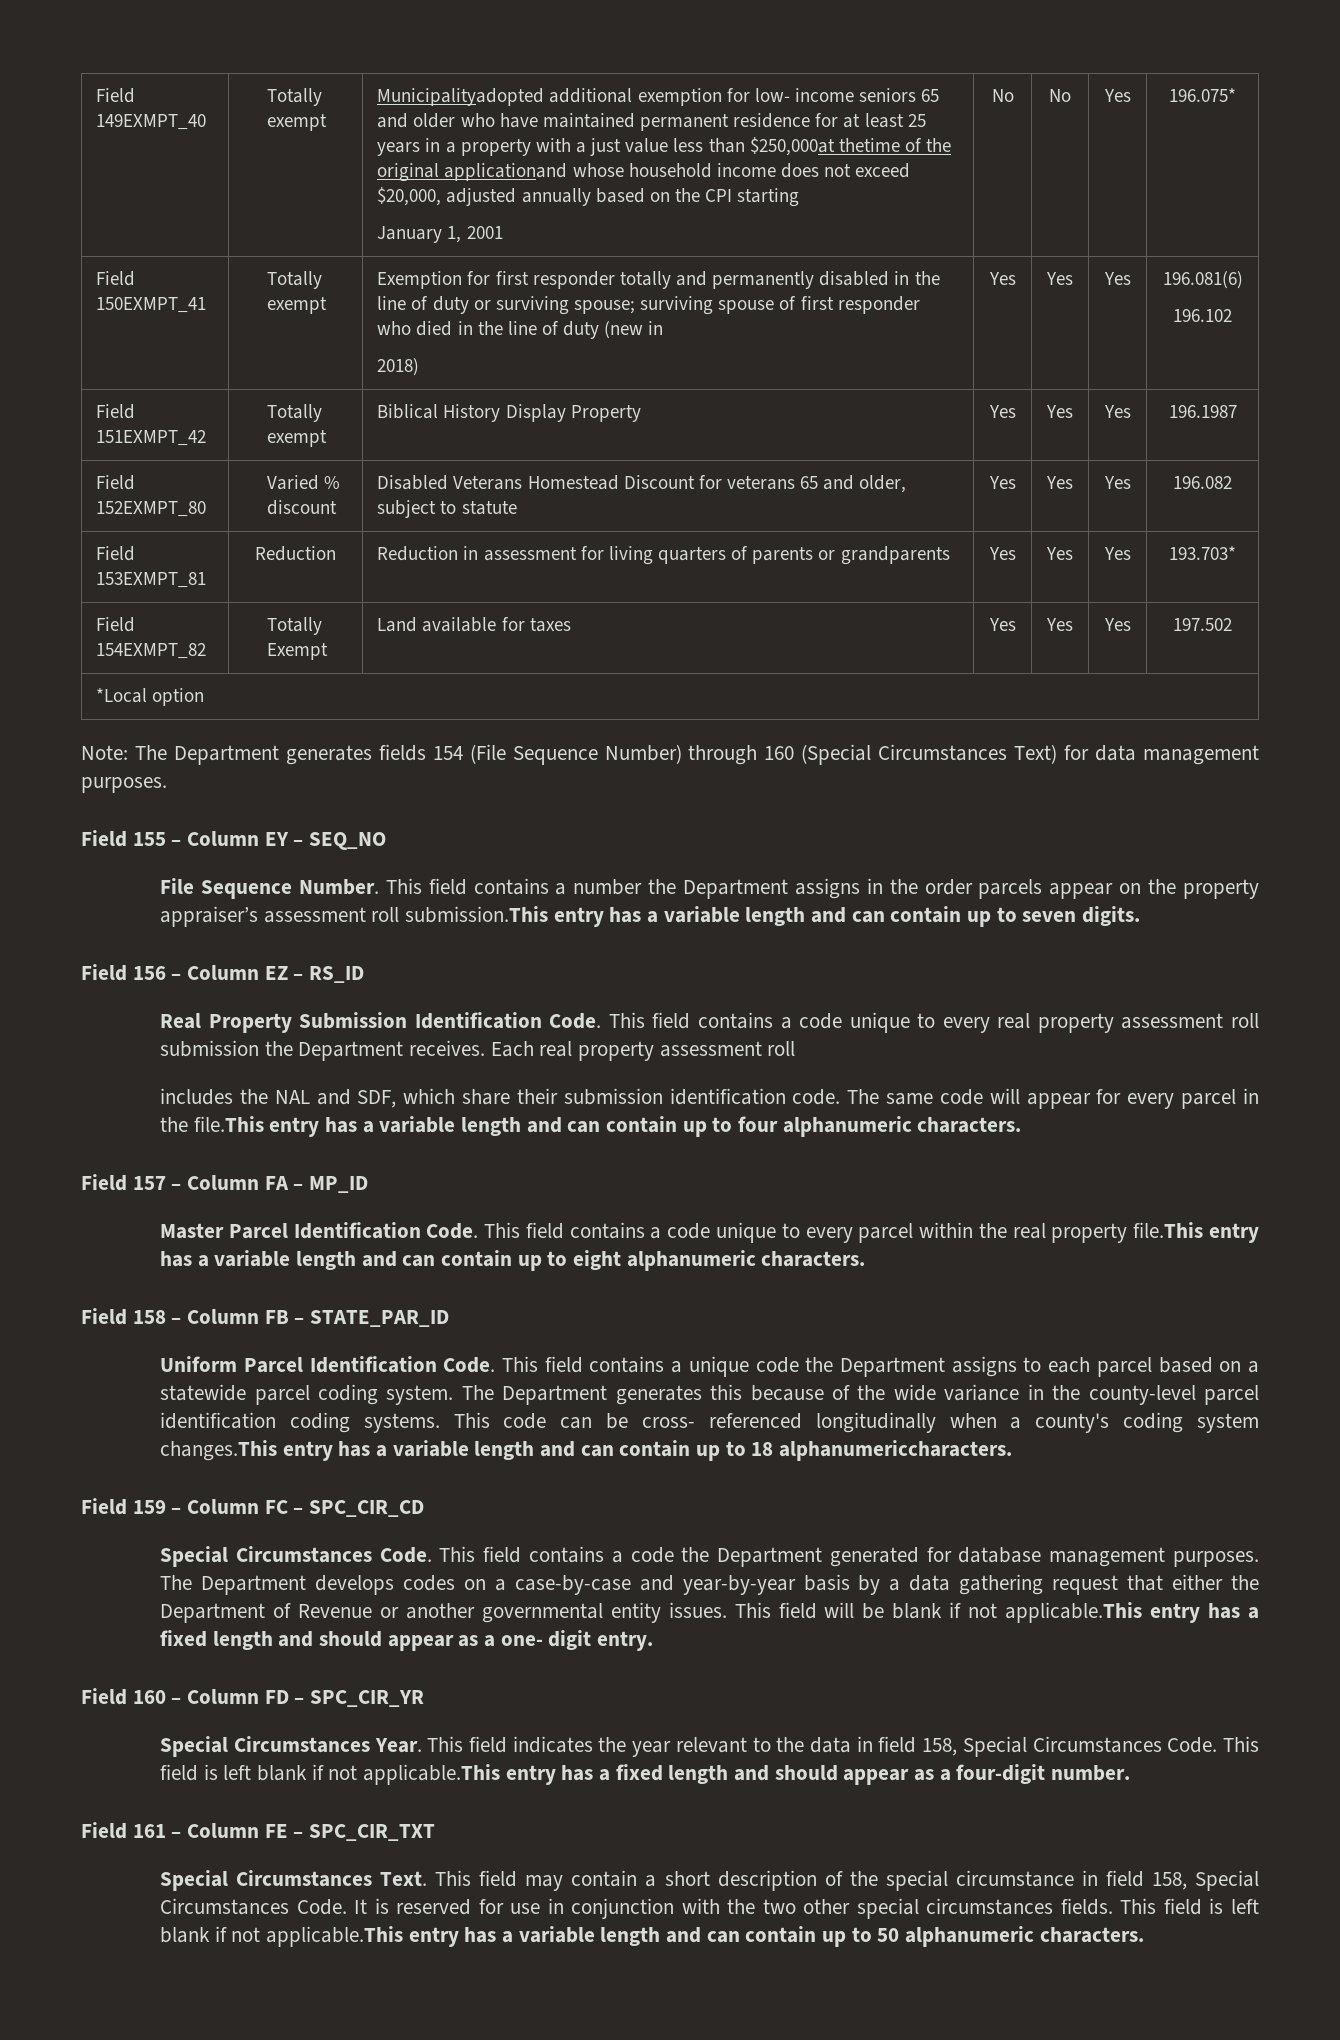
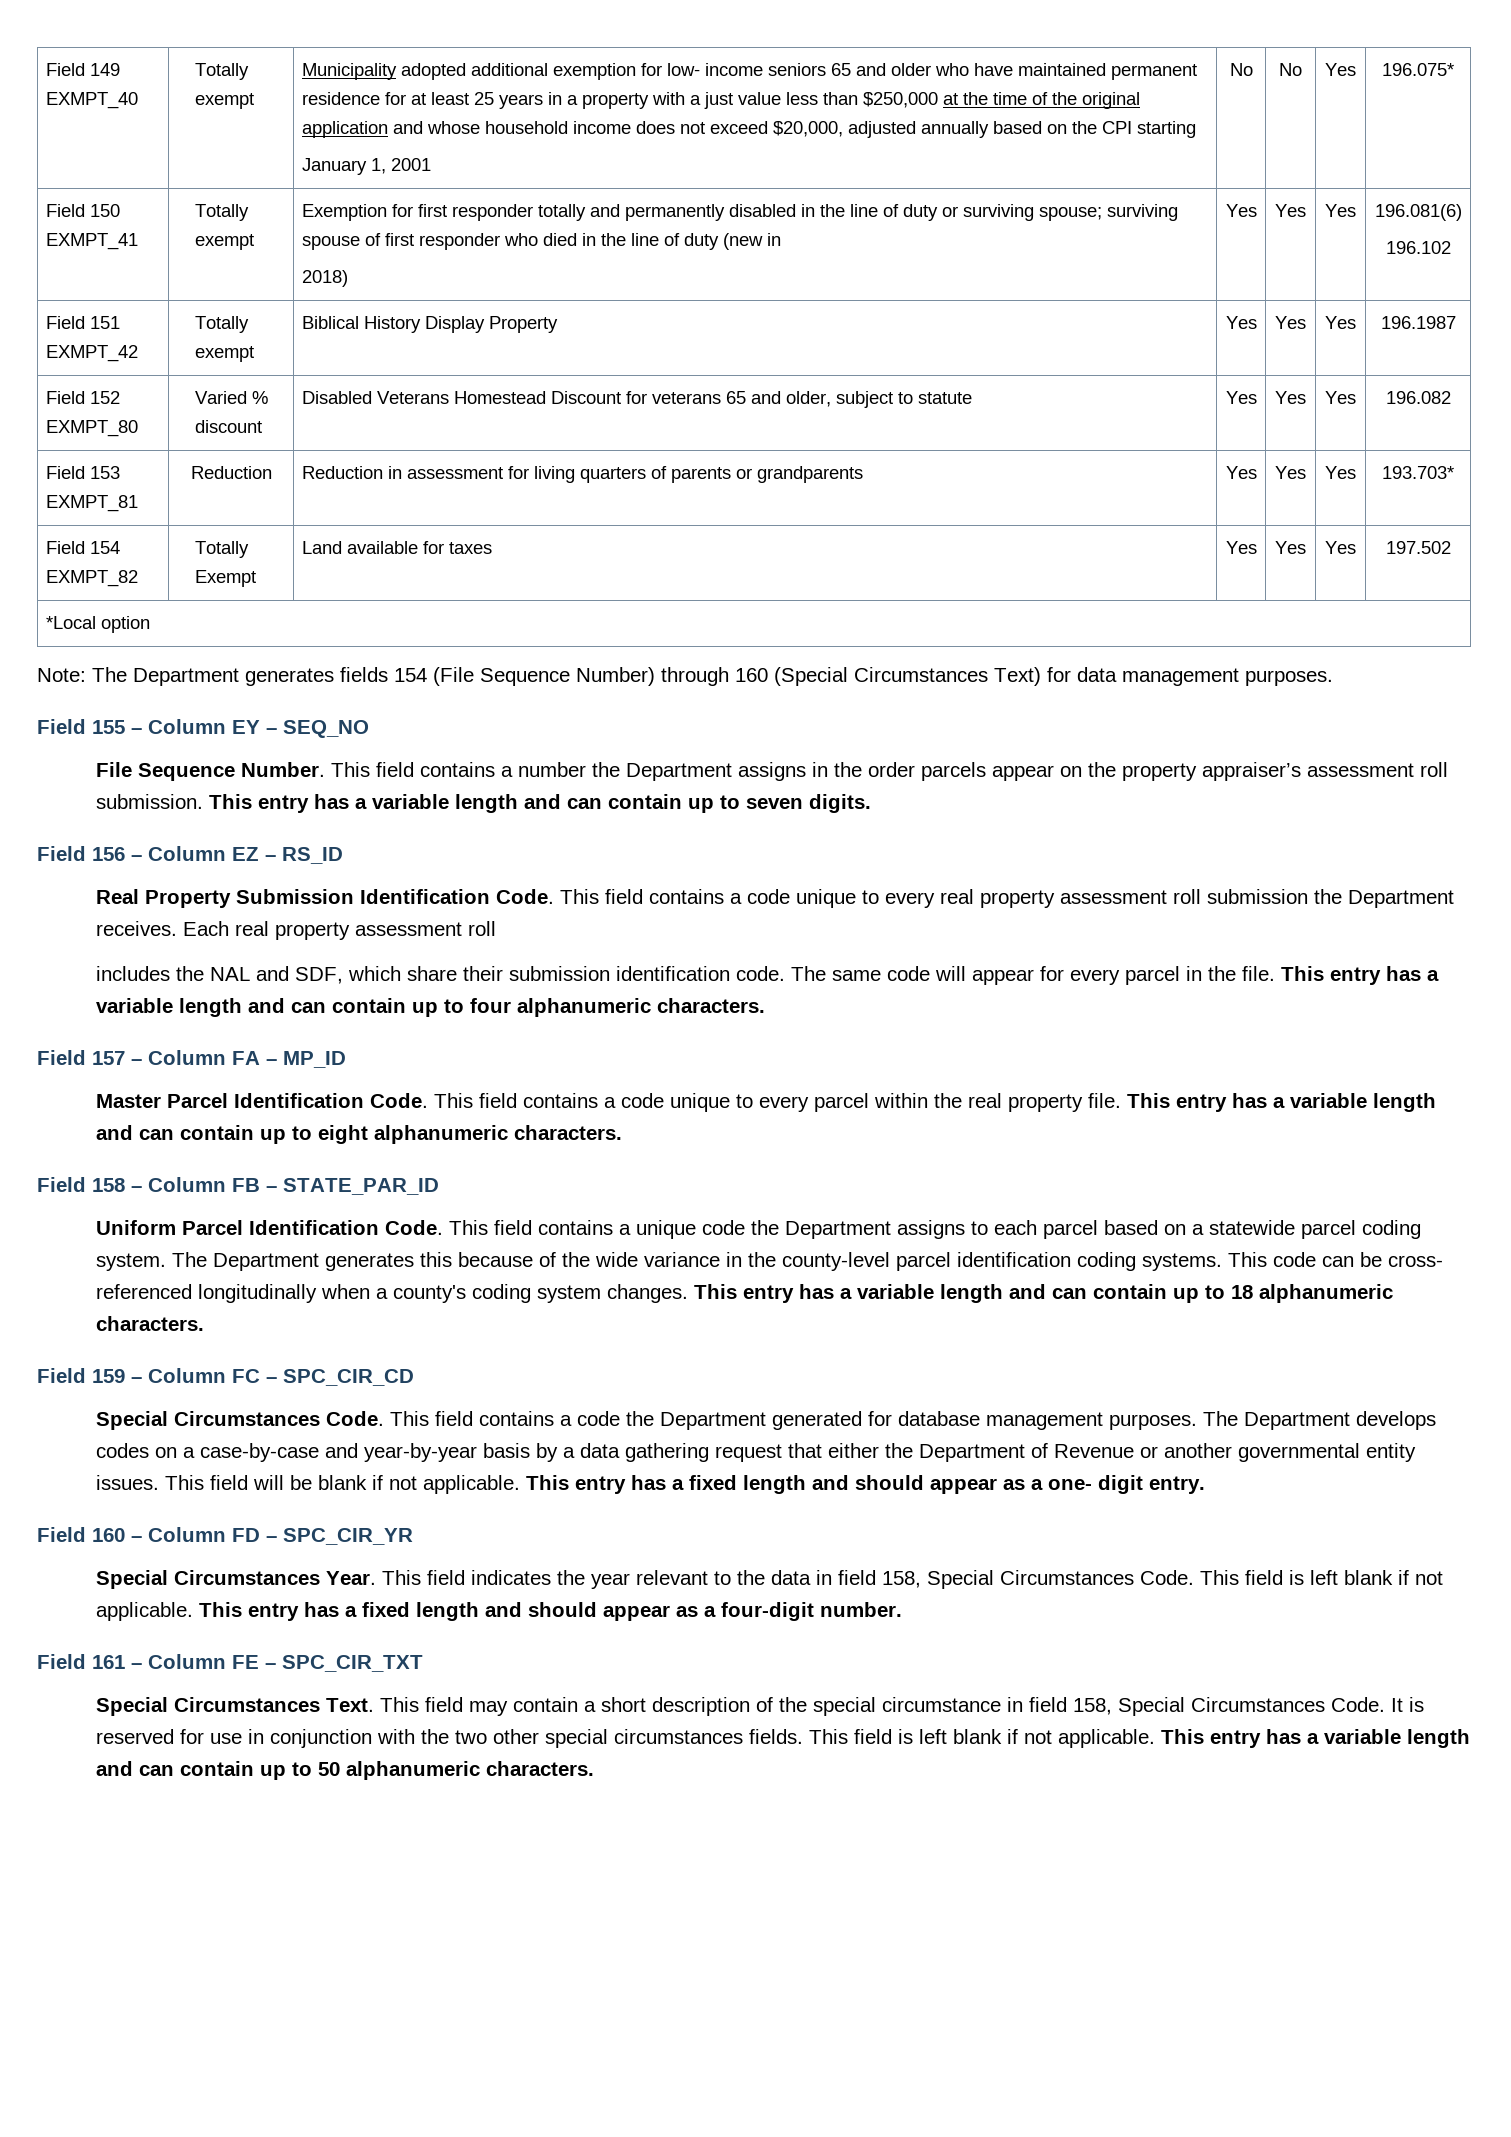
- Field 149EXMPT_40 | Totally exempt | Municipalityadopted additional exemption for low- income seniors 65 and older who have maintained permanent residence for at least 25 years in a property with a just value less than $250,000at thetime of the original applicationand whose household income does not exceed $20,000, adjusted annually based on the CPI starting
+ Field 149 EXMPT_40 | Totally exempt | Municipality adopted additional exemption for low- income seniors 65 and older who have maintained permanent residence for at least 25 years in a property with a just value less than $250,000 at the time of the original application and whose household income does not exceed $20,000, adjusted annually based on the CPI starting
- Field 150EXMPT_41
+ Field 150 EXMPT_41
- Field 151EXMPT_42 | Totally exempt | Biblical History Display Property | Yes | Yes | Yes | 196.1987
+ Field 151 EXMPT_42 | Totally exempt | Biblical History Display Property | Yes | Yes | Yes | 196.1987
- Field 152EXMPT_80 | Varied % discount | Disabled Veterans Homestead Discount for veterans 65 and older, subject to statute | Yes | Yes | Yes | 196.082
+ Field 152 EXMPT_80 | Varied % discount | Disabled Veterans Homestead Discount for veterans 65 and older, subject to statute | Yes | Yes | Yes | 196.082
- Field 153EXMPT_81 | Reduction | Reduction in assessment for living quarters of parents or grandparents | Yes | Yes | Yes | 193.703*
+ Field 153 EXMPT_81 | Reduction | Reduction in assessment for living quarters of parents or grandparents | Yes | Yes | Yes | 193.703*
- Field 154EXMPT_82 | Totally Exempt | Land available for taxes | Yes | Yes | Yes | 197.502
+ Field 154 EXMPT_82 | Totally Exempt | Land available for taxes | Yes | Yes | Yes | 197.502
- This field contains a number the Department assigns in the order parcels appear on the property appraiser’s assessment roll submission.This entry has a variable length and can contain up to seven digits.
+ This field contains a number the Department assigns in the order parcels appear on the property appraiser’s assessment roll submission. This entry has a variable length and can contain up to seven digits.
- The same code will appear for every parcel in the file.This entry has a variable length and can contain up to four alphanumeric characters.
+ The same code will appear for every parcel in the file. This entry has a variable length and can contain up to four alphanumeric characters.
- This field contains a code unique to every parcel within the real property file.This entry has a variable length and can contain up to eight alphanumeric characters.
+ This field contains a code unique to every parcel within the real property file. This entry has a variable length and can contain up to eight alphanumeric characters.
- This code can be cross- referenced longitudinally when a county's coding system changes.This entry has a variable length and can contain up to 18 alphanumericcharacters.
+ This code can be cross- referenced longitudinally when a county's coding system changes. This entry has a variable length and can contain up to 18 alphanumeric characters.
- This field will be blank if not applicable.This entry has a fixed length and should appear as a one- digit entry.
+ This field will be blank if not applicable. This entry has a fixed length and should appear as a one- digit entry.
- This field is left blank if not applicable.This entry has a fixed length and should appear as a four-digit number.
+ This field is left blank if not applicable. This entry has a fixed length and should appear as a four-digit number.
- This field is left blank if not applicable.This entry has a variable length and can contain up to 50 alphanumeric characters.
+ This field is left blank if not applicable. This entry has a variable length and can contain up to 50 alphanumeric characters.

